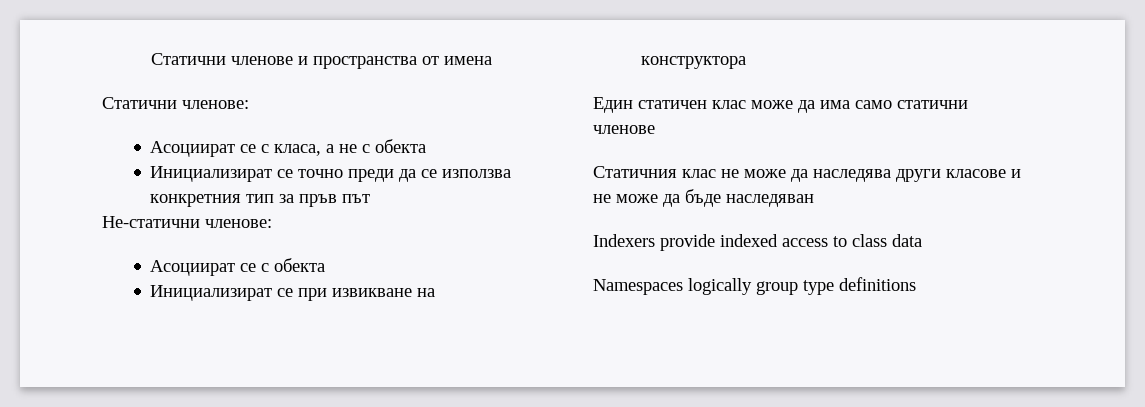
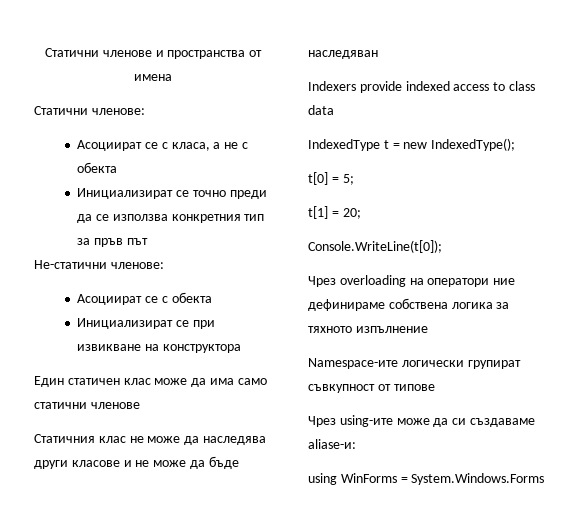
- Namespaces logically group type definitions
+ IndexedType t = new IndexedType();
+ t[0] = 5;
+ t[1] = 20;
+ Console.WriteLine(t[0]);
+ Чрез overloading на оператори ние дефинираме собствена логика за тяхното изпълнение
+ Namespace-ите логически групират съвкупност от типове
+ Чрез using-ите може да си създаваме aliase-и:
+ using WinForms = System.Windows.Forms

